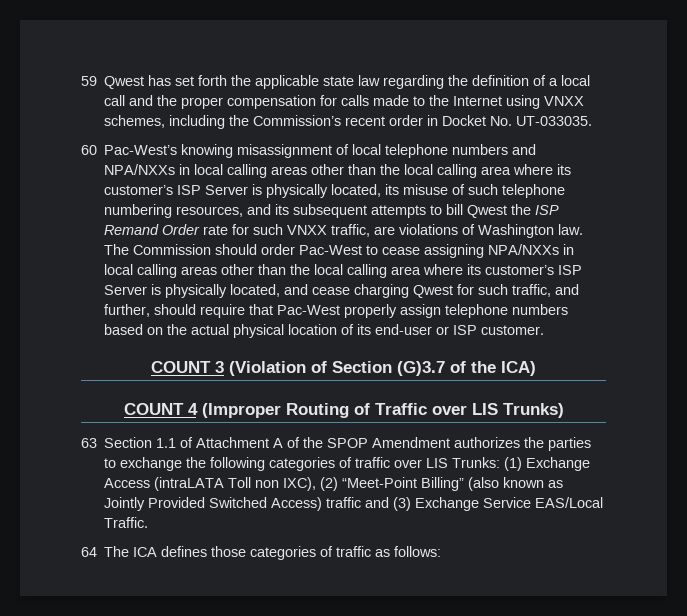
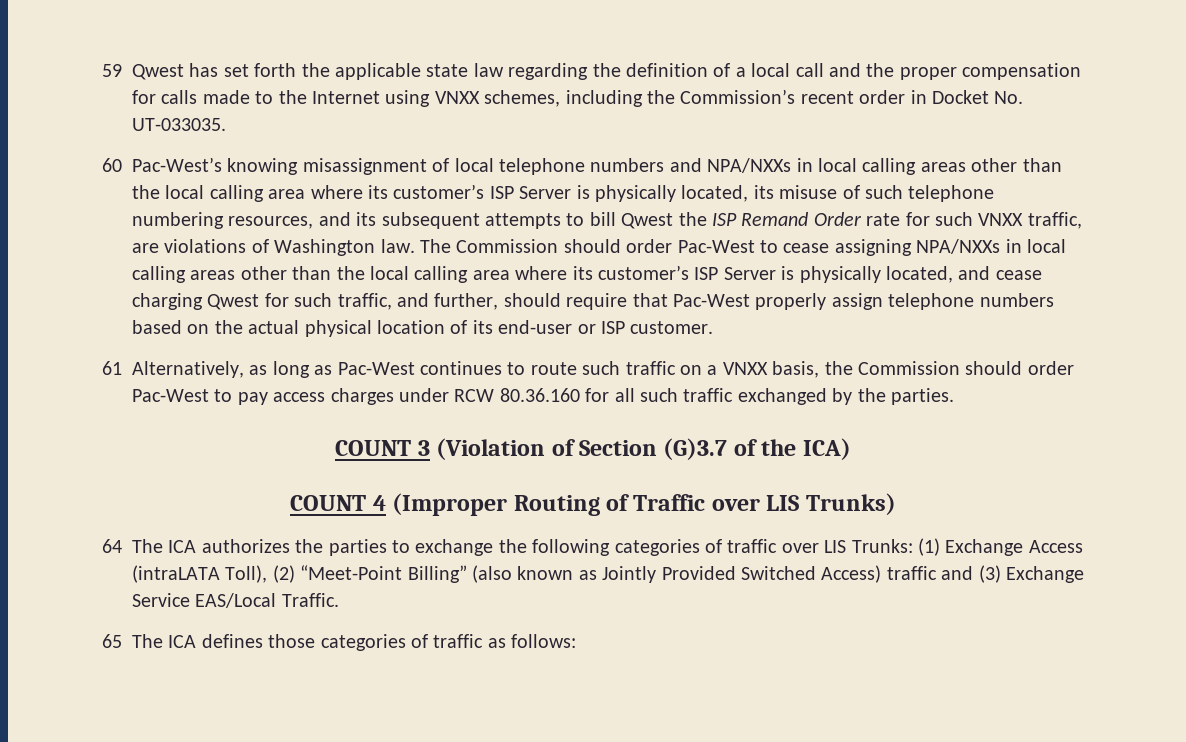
+ 61 Alternatively, as long as Pac-West continues to route such traffic on a VNXX basis, the Commission should order Pac-West to pay access charges under RCW 80.36.160 for all such traffic exchanged by the parties.
- 63 Section 1.1 of Attachment A of the SPOP Amendment authorizes the parties to exchange the following categories of traffic over LIS Trunks: (1) Exchange Access (intraLATA Toll non IXC), (2) “Meet-Point Billing” (also known as Jointly Provided Switched Access) traffic and (3) Exchange Service EAS/Local Traffic.
+ 64 The ICA authorizes the parties to exchange the following categories of traffic over LIS Trunks: (1) Exchange Access (intraLATA Toll), (2) “Meet-Point Billing” (also known as Jointly Provided Switched Access) traffic and (3) Exchange Service EAS/Local Traffic.
- 64 The ICA defines those categories of traffic as follows:
+ 65 The ICA defines those categories of traffic as follows:

